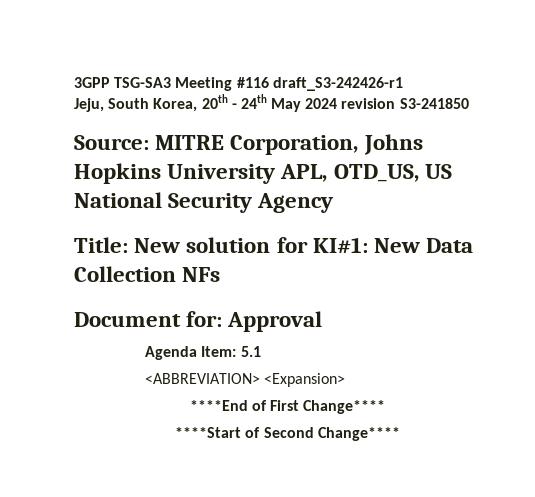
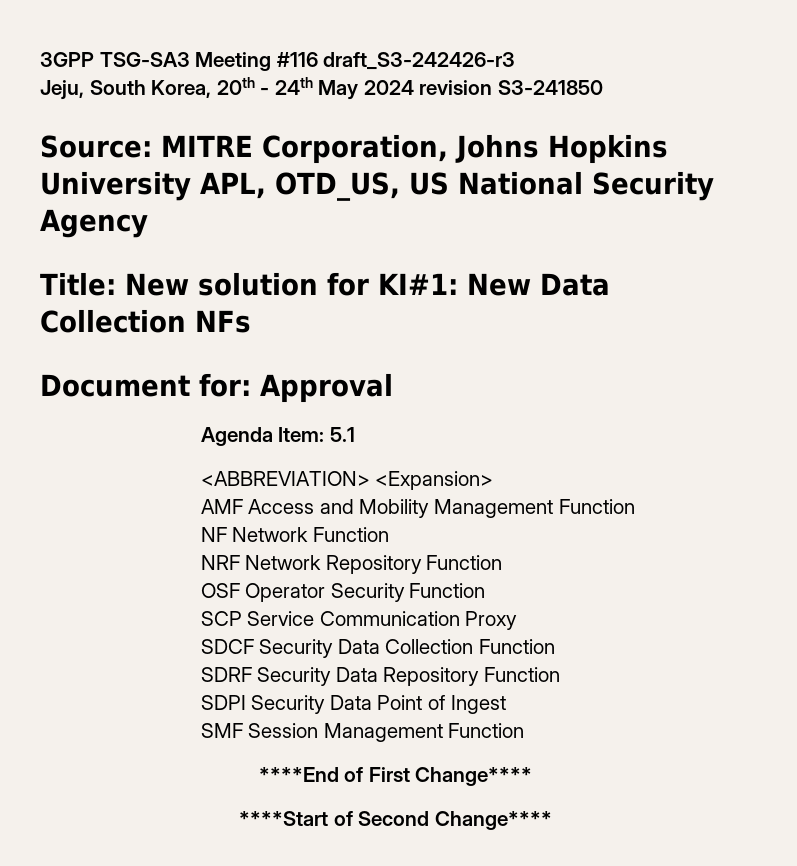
- 3GPP TSG-SA3 Meeting #116 draft_S3-242426-r1
+ 3GPP TSG-SA3 Meeting #116 draft_S3-242426-r3
+ AMF Access and Mobility Management Function
+ NF Network Function
+ NRF Network Repository Function
+ OSF Operator Security Function
+ SCP Service Communication Proxy
+ SDCF Security Data Collection Function
+ SDRF Security Data Repository Function
+ SDPI Security Data Point of Ingest
+ SMF Session Management Function

